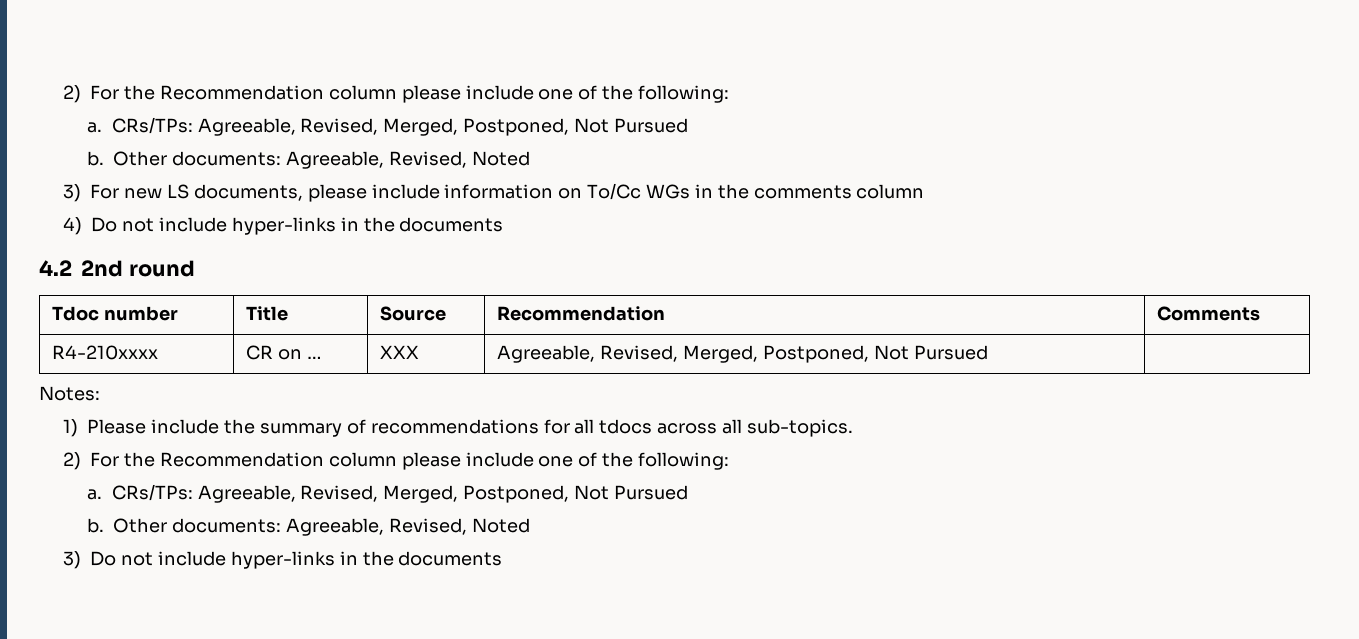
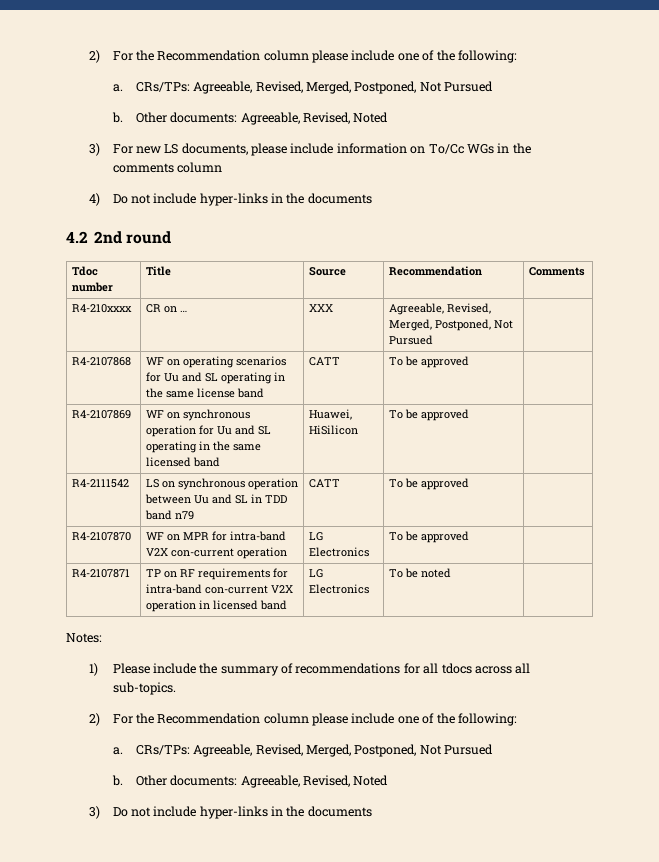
+ R4-2107868 | WF on operating scenarios for Uu and SL operating in the same license band | CATT | To be approved |
+ R4-2107869 | WF on synchronous operation for Uu and SL operating in the same licensed band | Huawei, HiSilicon | To be approved |
+ R4-2111542 | LS on synchronous operation between Uu and SL in TDD band n79 | CATT | To be approved |
+ R4-2107870 | WF on MPR for intra-band V2X con-current operation | LG Electronics | To be approved |
+ R4-2107871 | TP on RF requirements for intra-band con-current V2X operation in licensed band | LG Electronics | To be noted |

